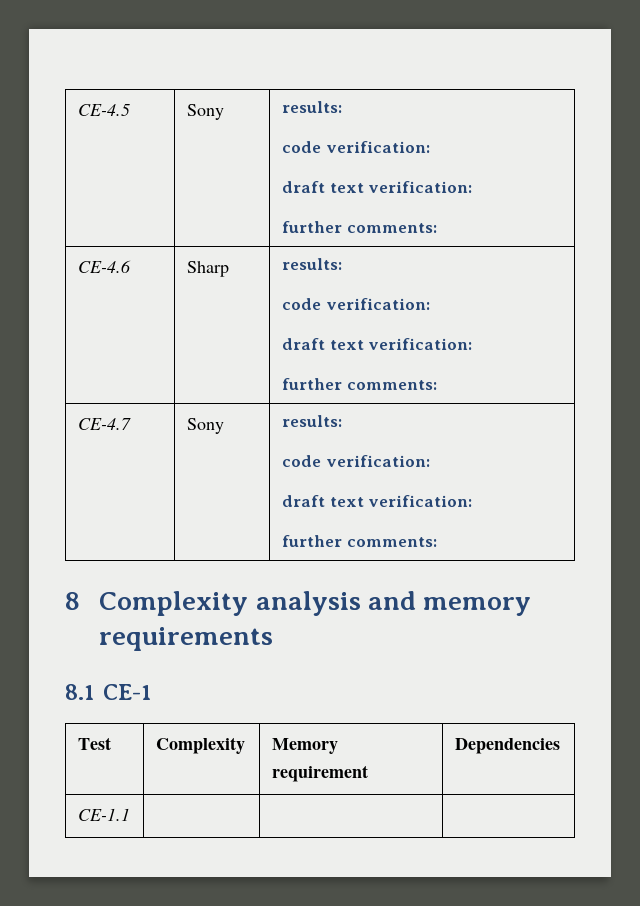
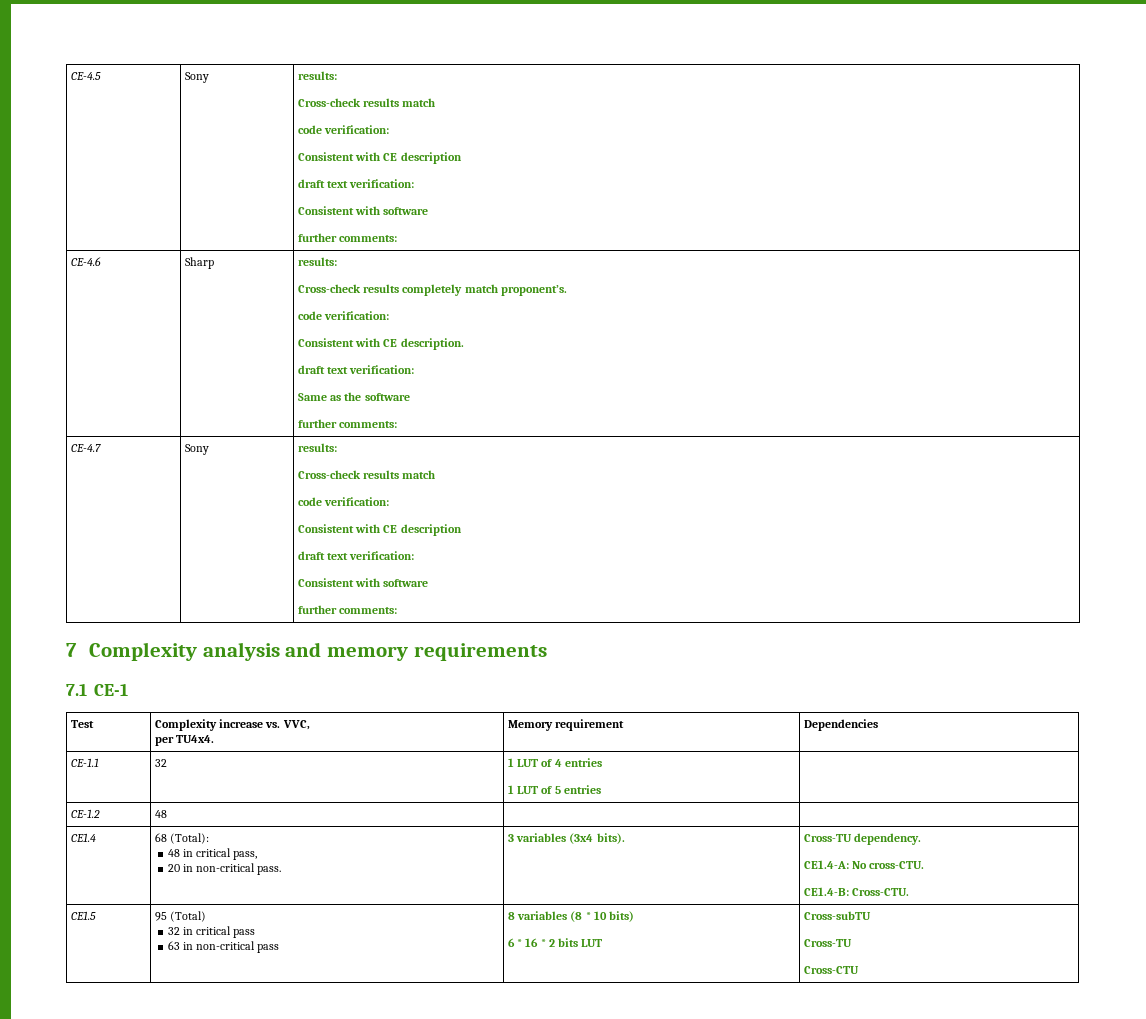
  CE-4.5 | Sony | results:
+ Cross-check results match
  code verification:
+ Consistent with CE description
  draft text verification:
+ Consistent with software
  CE-4.6 | Sharp | results:
+ Cross-check results completely match proponent’s.
  code verification:
+ Consistent with CE description.
  draft text verification:
+ Same as the software
  CE-4.7 | Sony | results:
+ Cross-check results match
  code verification:
+ Consistent with CE description
  draft text verification:
+ Consistent with software
  further comments:
- 8 Complexity analysis and memory requirements
+ 7 Complexity analysis and memory requirements
- 8.1 CE-1
+ 7.1 CE-1
- Test | Complexity | Memory requirement | Dependencies
+ Test | Complexity increase vs. VVC,
+ per TU4x4. | Memory requirement | Dependencies
- CE-1.1 | | |
+ CE-1.1 | 32 | 1 LUT of 4 entries
+ 1 LUT of 5 entries |
+ CE-1.2 | 48 | |
+ CE1.4 | 68 (Total):
+ 48 in critical pass,
+ 20 in non-critical pass. | 3 variables (3x4 bits). | Cross-TU dependency.
+ CE1.4-A: No cross-CTU.
+ CE1.4-B: Cross-CTU.
+ CE1.5 | 95 (Total)
+ 32 in critical pass
+ 63 in non-critical pass | 8 variables (8 * 10 bits)
+ 6 * 16 * 2 bits LUT | Cross-subTU
+ Cross-TU
+ Cross-CTU

